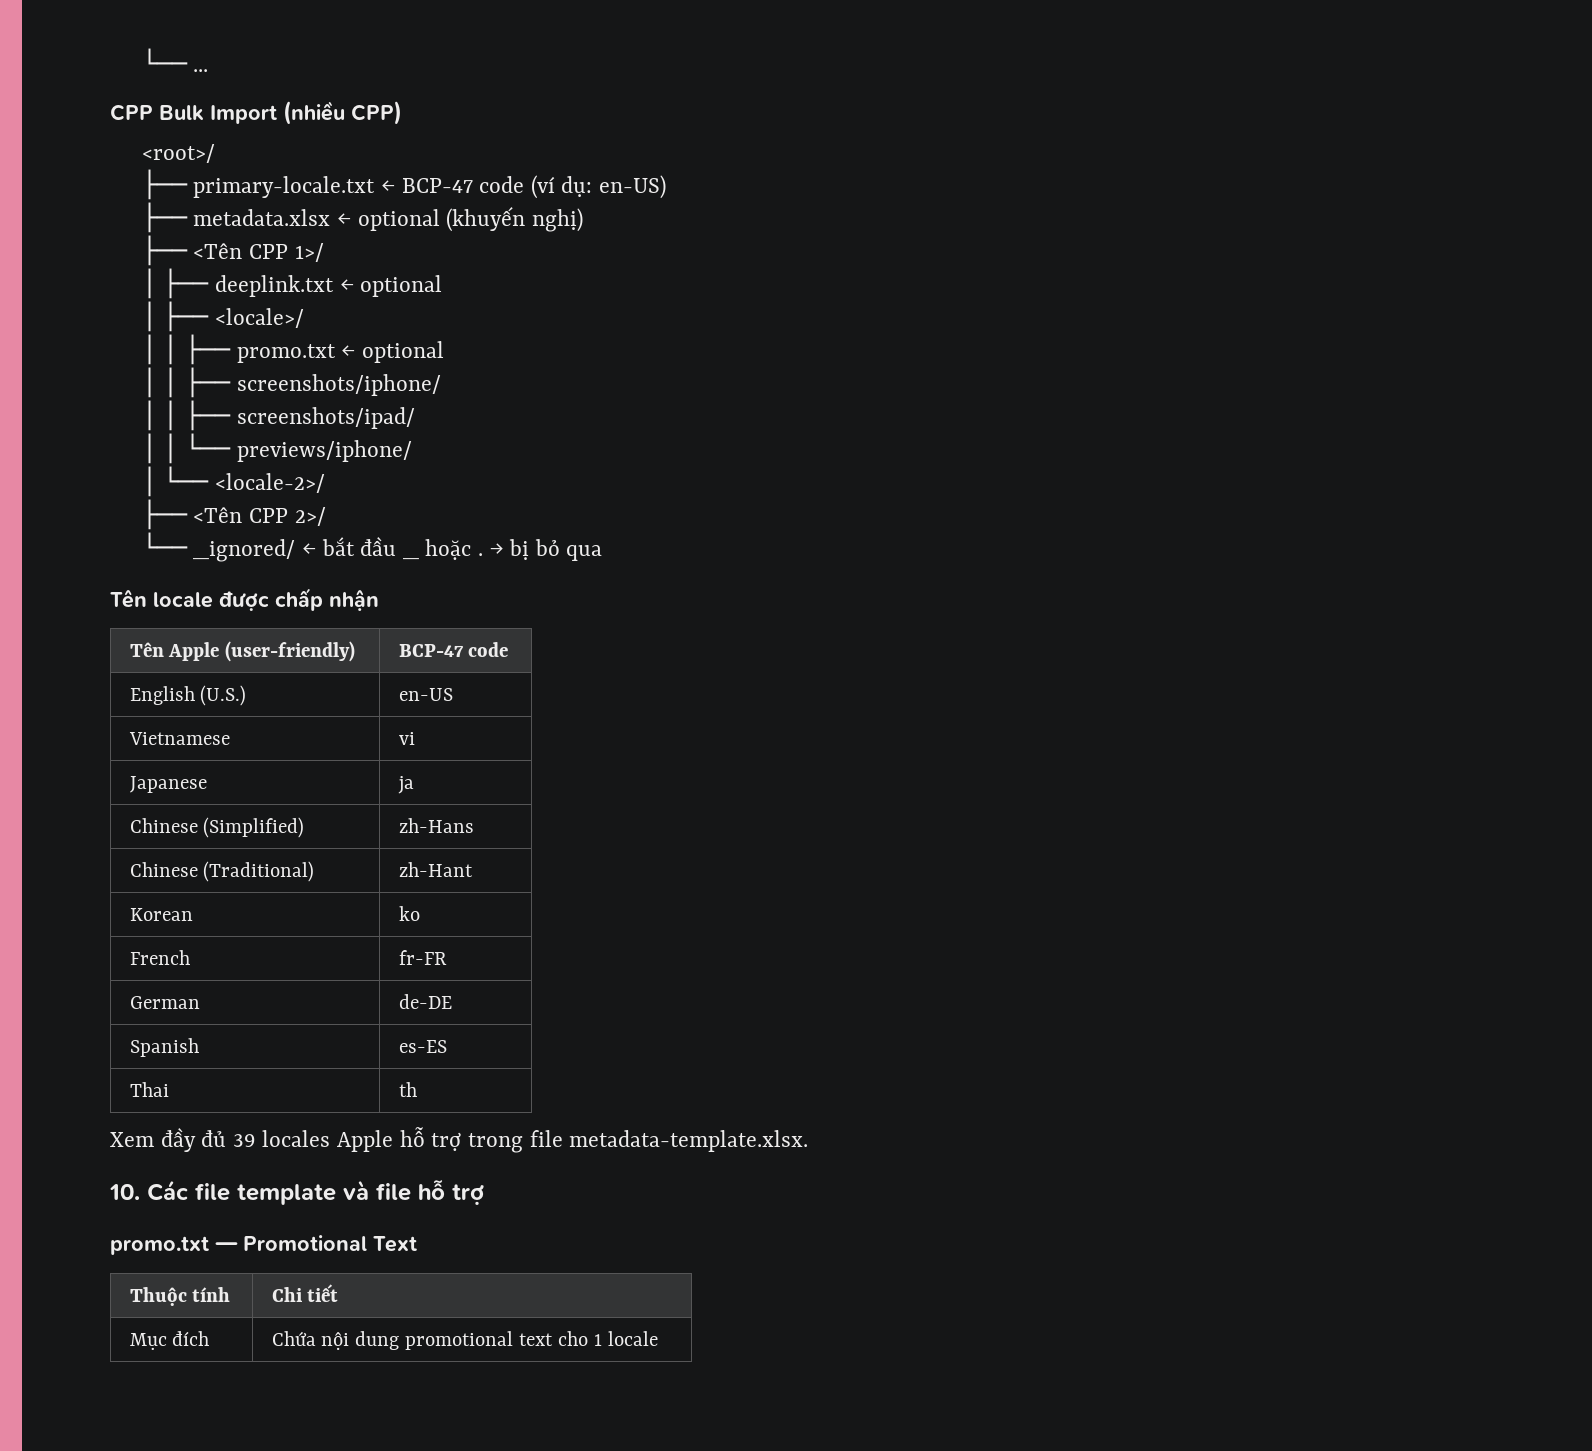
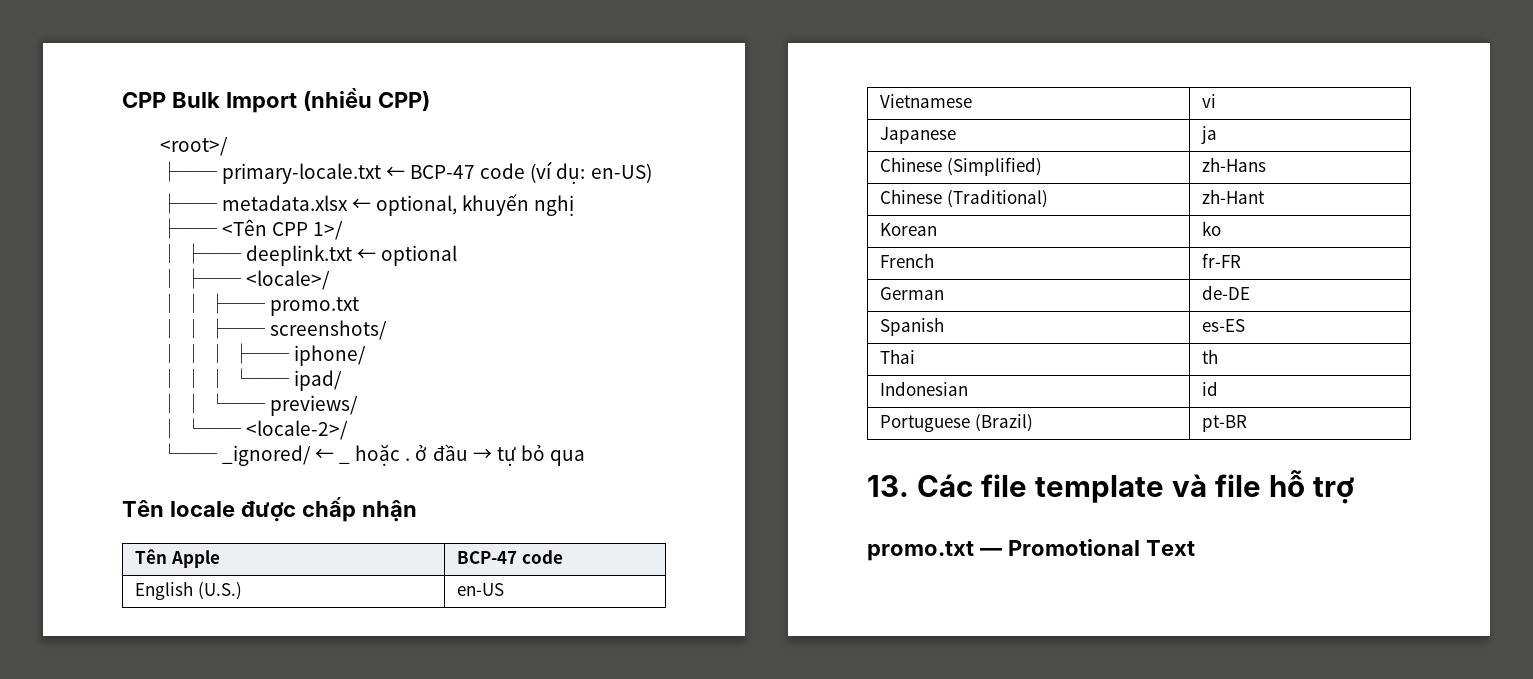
- └── ...
- ├── metadata.xlsx ← optional (khuyến nghị)
+ ├── metadata.xlsx ← optional, khuyến nghị
- │ │ ├── promo.txt ← optional
- │ │ ├── screenshots/iphone/
- │ │ ├── screenshots/ipad/
- │ │ └── previews/iphone/
+ │ │ ├── promo.txt
+ │ │ ├── screenshots/
+ │ │ │ ├── iphone/
+ │ │ │ └── ipad/
+ │ │ └── previews/
- ├── <Tên CPP 2>/
- └── _ignored/ ← bắt đầu _ hoặc . → bị bỏ qua
+ └── _ignored/ ← _ hoặc . ở đầu → tự bỏ qua
- Tên Apple (user-friendly) | BCP-47 code
+ Tên Apple | BCP-47 code
- Xem đầy đủ 39 locales Apple hỗ trợ trong file metadata-template.xlsx.
- 10. Các file template và file hỗ trợ
+ Indonesian | id
+ Portuguese (Brazil) | pt-BR
+ 13. Các file template và file hỗ trợ
- Thuộc tính | Chi tiết
- Mục đích | Chứa nội dung promotional text cho 1 locale

